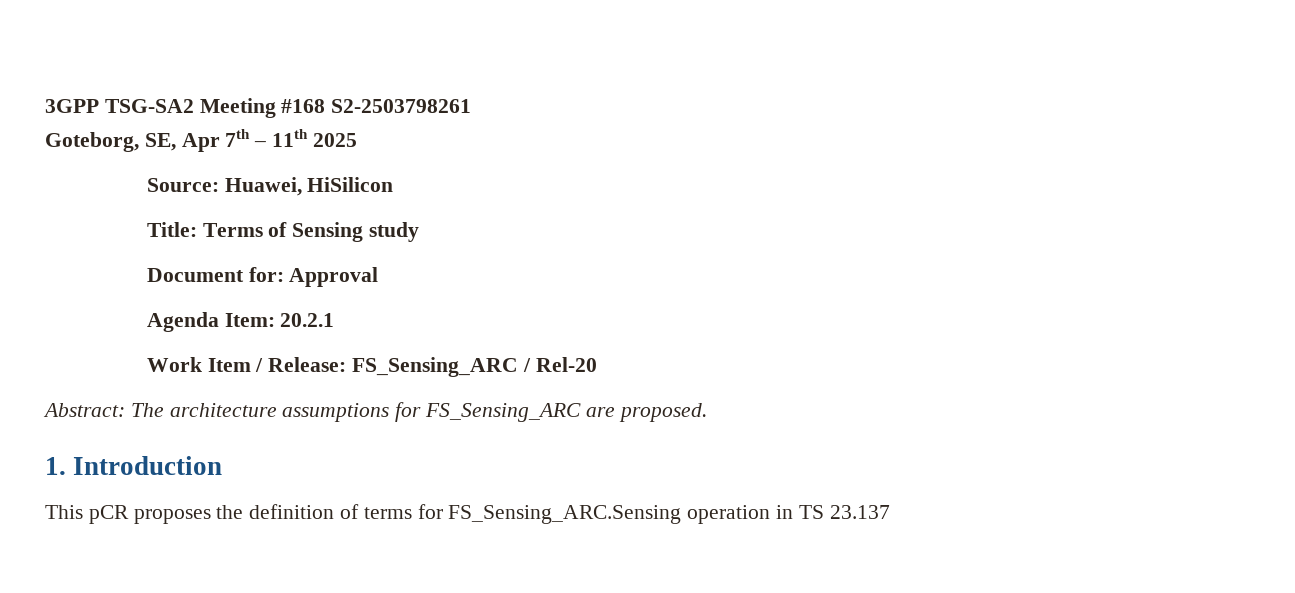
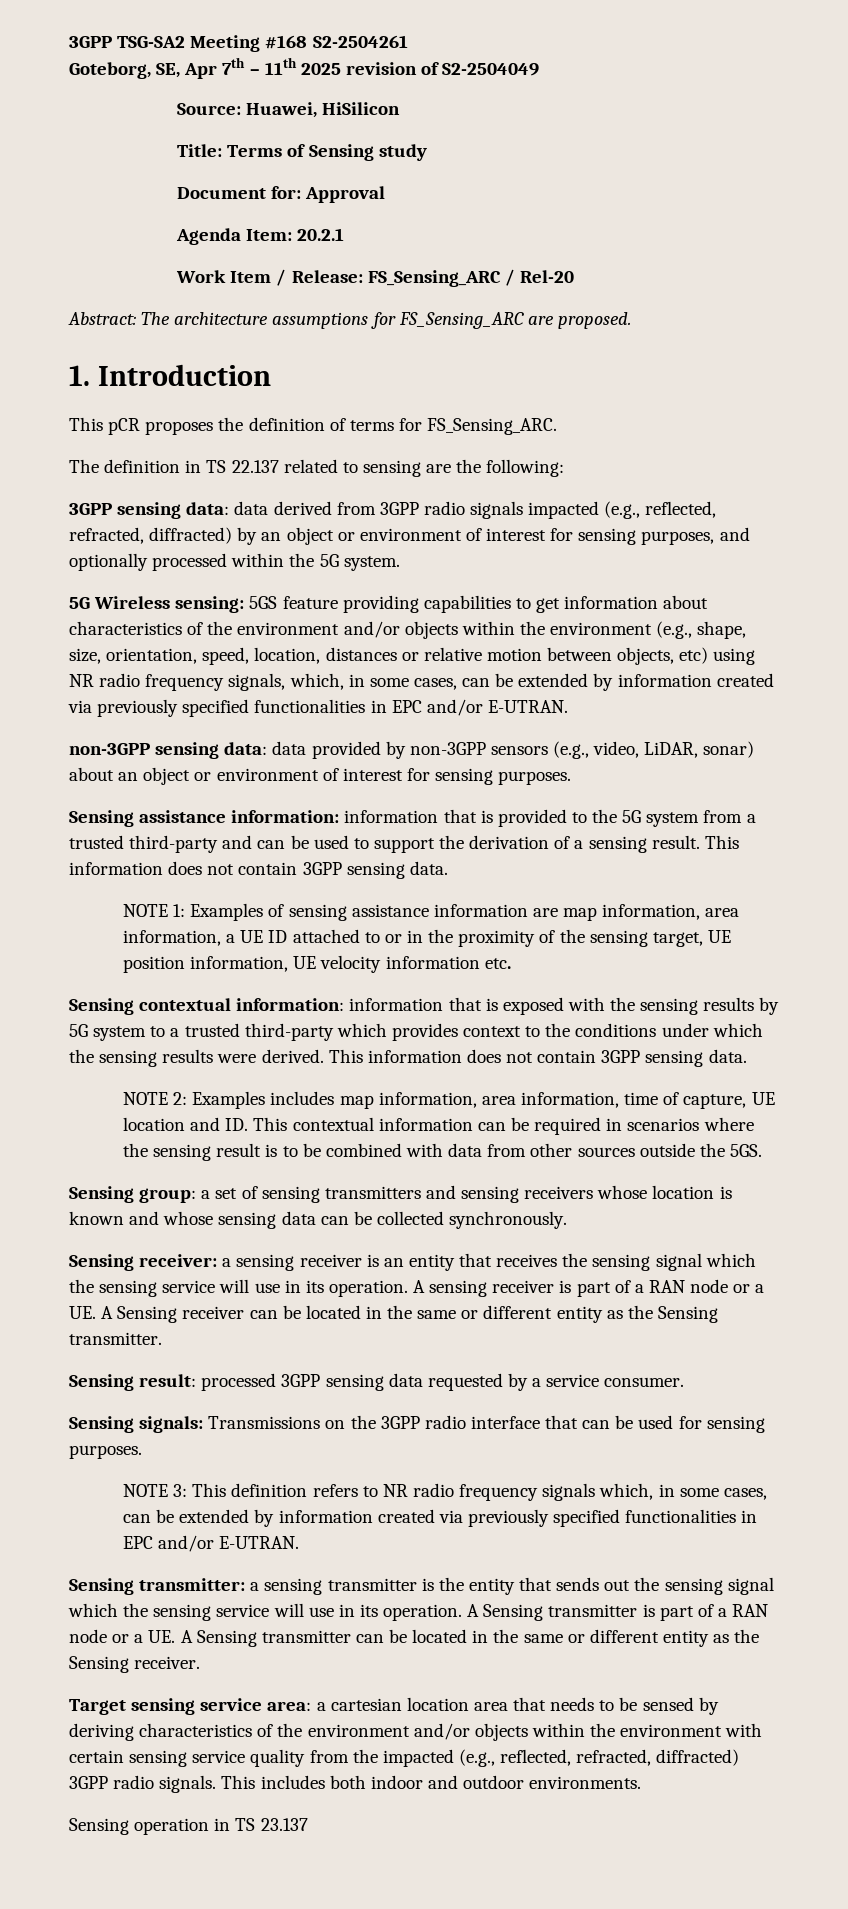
- 3GPP TSG-SA2 Meeting #168 S2-2503798261
+ 3GPP TSG-SA2 Meeting #168 S2-2504261
- Goteborg, SE, Apr 7th – 11th 2025
+ Goteborg, SE, Apr 7th – 11th 2025 revision of S2-2504049
- This pCR proposes the definition of terms for FS_Sensing_ARC.Sensing operation in TS 23.137
+ This pCR proposes the definition of terms for FS_Sensing_ARC.
+ The definition in TS 22.137 related to sensing are the following:
+ 3GPP sensing data: data derived from 3GPP radio signals impacted (e.g., reflected, refracted, diffracted) by an object or environment of interest for sensing purposes, and optionally processed within the 5G system.
+ 5G Wireless sensing: 5GS feature providing capabilities to get information about characteristics of the environment and/or objects within the environment (e.g., shape, size, orientation, speed, location, distances or relative motion between objects, etc) using NR radio frequency signals, which, in some cases, can be extended by information created via previously specified functionalities in EPC and/or E-UTRAN.
+ non-3GPP sensing data: data provided by non-3GPP sensors (e.g., video, LiDAR, sonar) about an object or environment of interest for sensing purposes.
+ Sensing assistance information: information that is provided to the 5G system from a trusted third-party and can be used to support the derivation of a sensing result. This information does not contain 3GPP sensing data.
+ NOTE 1: Examples of sensing assistance information are map information, area information, a UE ID attached to or in the proximity of the sensing target, UE position information, UE velocity information etc.
+ Sensing contextual information: information that is exposed with the sensing results by 5G system to a trusted third-party which provides context to the conditions under which the sensing results were derived. This information does not contain 3GPP sensing data.
+ NOTE 2: Examples includes map information, area information, time of capture, UE location and ID. This contextual information can be required in scenarios where the sensing result is to be combined with data from other sources outside the 5GS.
+ Sensing group: a set of sensing transmitters and sensing receivers whose location is known and whose sensing data can be collected synchronously.
+ Sensing receiver: a sensing receiver is an entity that receives the sensing signal which the sensing service will use in its operation. A sensing receiver is part of a RAN node or a UE. A Sensing receiver can be located in the same or different entity as the Sensing transmitter.
+ Sensing result: processed 3GPP sensing data requested by a service consumer.
+ Sensing signals: Transmissions on the 3GPP radio interface that can be used for sensing purposes.
+ NOTE 3: This definition refers to NR radio frequency signals which, in some cases, can be extended by information created via previously specified functionalities in EPC and/or E-UTRAN.
+ Sensing transmitter: a sensing transmitter is the entity that sends out the sensing signal which the sensing service will use in its operation. A Sensing transmitter is part of a RAN node or a UE. A Sensing transmitter can be located in the same or different entity as the Sensing receiver.
+ Target sensing service area: a cartesian location area that needs to be sensed by deriving characteristics of the environment and/or objects within the environment with certain sensing service quality from the impacted (e.g., reflected, refracted, diffracted) 3GPP radio signals. This includes both indoor and outdoor environments.
+ Sensing operation in TS 23.137

